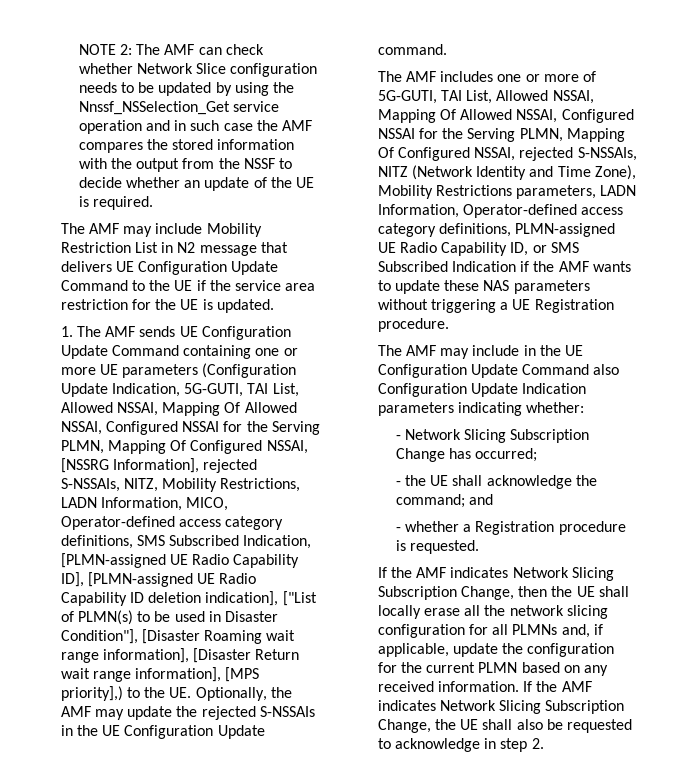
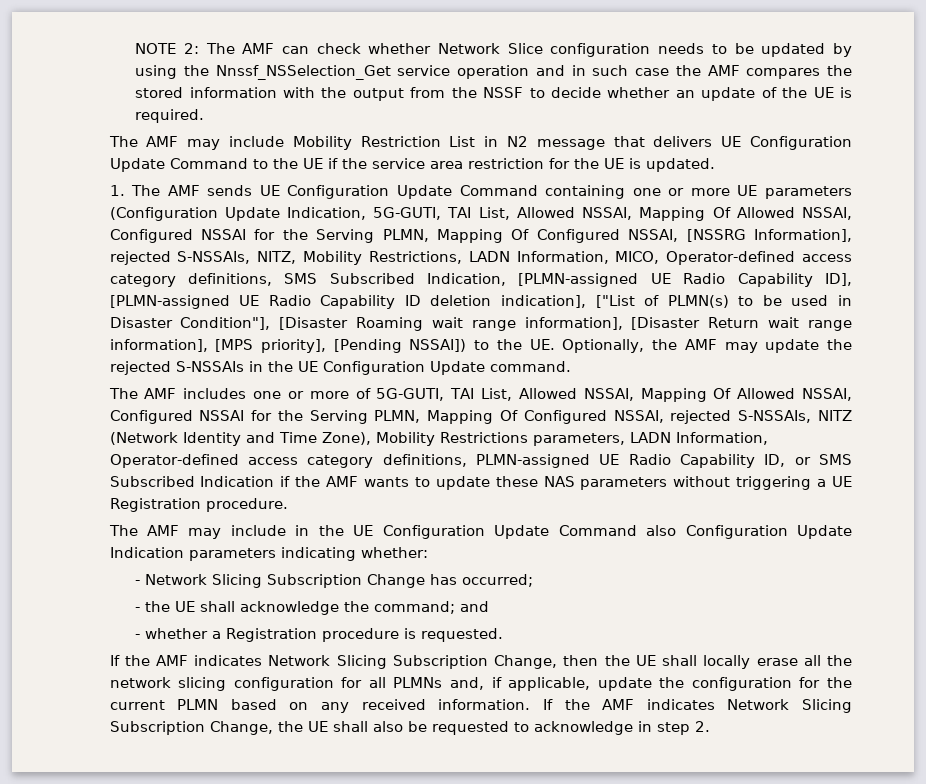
- 1. The AMF sends UE Configuration Update Command containing one or more UE parameters (Configuration Update Indication, 5G-GUTI, TAI List, Allowed NSSAI, Mapping Of Allowed NSSAI, Configured NSSAI for the Serving PLMN, Mapping Of Configured NSSAI, [NSSRG Information], rejected S-NSSAIs, NITZ, Mobility Restrictions, LADN Information, MICO, Operator-defined access category definitions, SMS Subscribed Indication, [PLMN-assigned UE Radio Capability ID], [PLMN-assigned UE Radio Capability ID deletion indication], ["List of PLMN(s) to be used in Disaster Condition"], [Disaster Roaming wait range information], [Disaster Return wait range information], [MPS priority],) to the UE. Optionally, the AMF may update the rejected S-NSSAIs in the UE Configuration Update command.
+ 1. The AMF sends UE Configuration Update Command containing one or more UE parameters (Configuration Update Indication, 5G-GUTI, TAI List, Allowed NSSAI, Mapping Of Allowed NSSAI, Configured NSSAI for the Serving PLMN, Mapping Of Configured NSSAI, [NSSRG Information], rejected S-NSSAIs, NITZ, Mobility Restrictions, LADN Information, MICO, Operator-defined access category definitions, SMS Subscribed Indication, [PLMN-assigned UE Radio Capability ID], [PLMN-assigned UE Radio Capability ID deletion indication], ["List of PLMN(s) to be used in Disaster Condition"], [Disaster Roaming wait range information], [Disaster Return wait range information], [MPS priority], [Pending NSSAI]) to the UE. Optionally, the AMF may update the rejected S-NSSAIs in the UE Configuration Update command.

